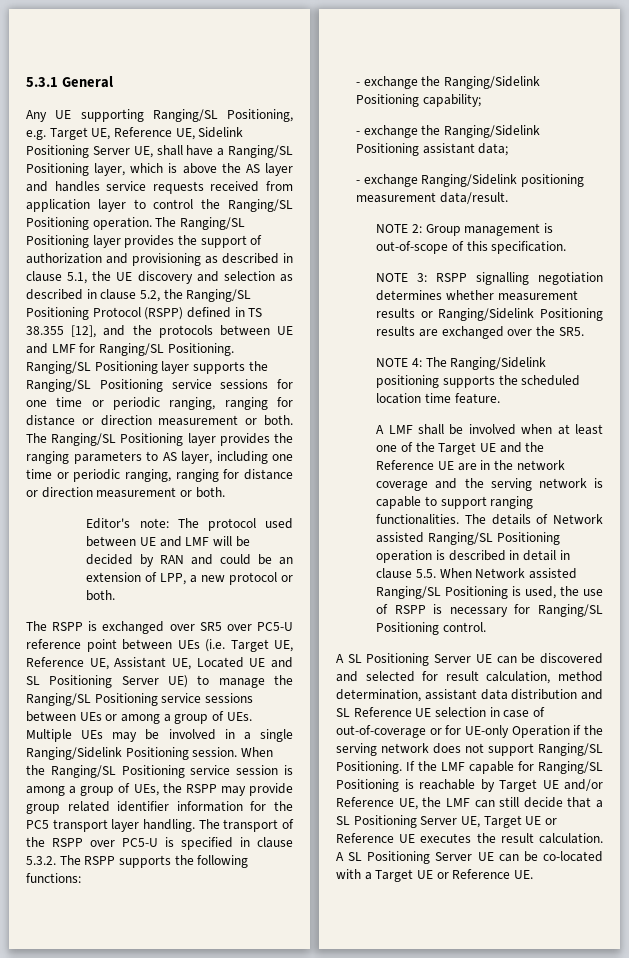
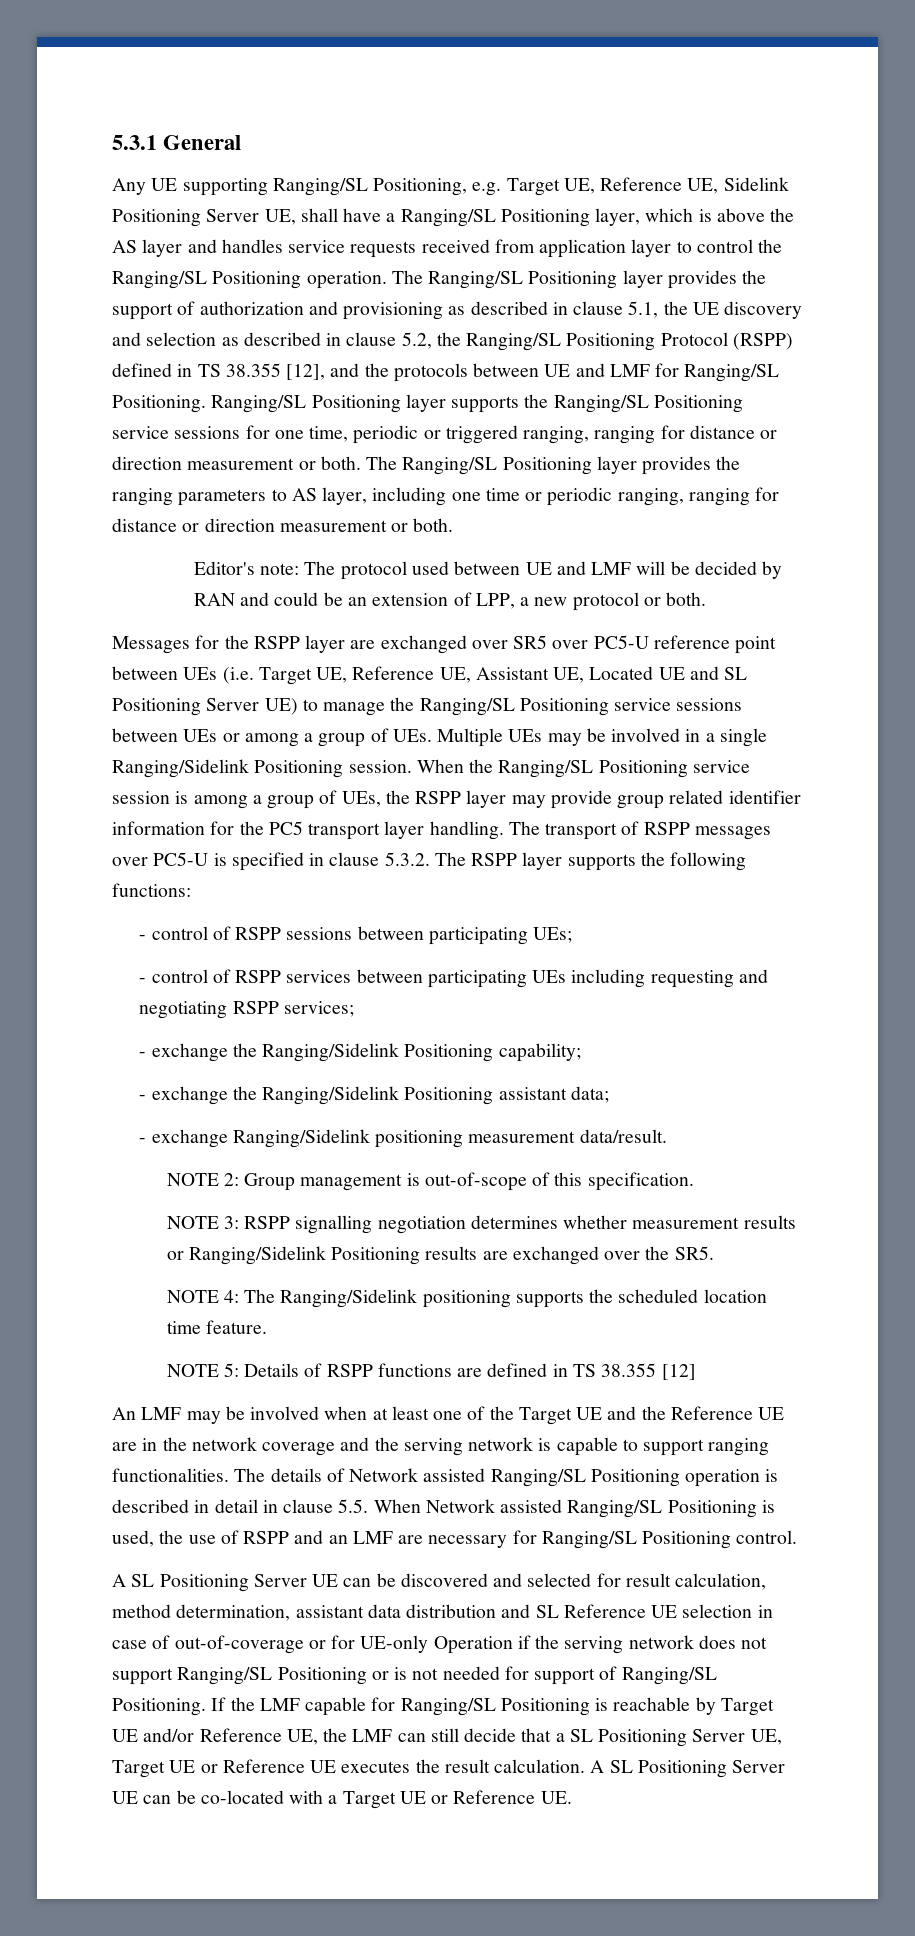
- Ranging/SL Positioning layer supports the Ranging/SL Positioning service sessions for one time or periodic ranging, ranging for distance or direction measurement or both.
+ Ranging/SL Positioning layer supports the Ranging/SL Positioning service sessions for one time, periodic or triggered ranging, ranging for distance or direction measurement or both.
- The RSPP is exchanged over SR5 over PC5-U reference point between UEs (i.e. Target UE, Reference UE, Assistant UE, Located UE and SL Positioning Server UE) to manage the Ranging/SL Positioning service sessions between UEs or among a group of UEs. Multiple UEs may be involved in a single Ranging/Sidelink Positioning session.
+ Messages for the RSPP layer are exchanged over SR5 over PC5-U reference point between UEs (i.e. Target UE, Reference UE, Assistant UE, Located UE and SL Positioning Server UE) to manage the Ranging/SL Positioning service sessions between UEs or among a group of UEs. Multiple UEs may be involved in a single Ranging/Sidelink Positioning session.
- When the Ranging/SL Positioning service session is among a group of UEs, the RSPP may provide group related identifier information for the PC5 transport layer handling.
+ When the Ranging/SL Positioning service session is among a group of UEs, the RSPP layer may provide group related identifier information for the PC5 transport layer handling.
- The transport of the RSPP over PC5-U is specified in clause 5.3.2. The RSPP supports the following functions:
+ The transport of RSPP messages over PC5-U is specified in clause 5.3.2. The RSPP layer supports the following functions:
+ - control of RSPP sessions between participating UEs;
+ - control of RSPP services between participating UEs including requesting and negotiating RSPP services;
- A LMF shall be involved when at least one of the Target UE and the Reference UE are in the network coverage and the serving network is capable to support ranging functionalities.
+ NOTE 5: Details of RSPP functions are defined in TS 38.355 [12]
+ An LMF may be involved when at least one of the Target UE and the Reference UE are in the network coverage and the serving network is capable to support ranging functionalities.
- The details of Network assisted Ranging/SL Positioning operation is described in detail in clause 5.5. When Network assisted Ranging/SL Positioning is used, the use of RSPP is necessary for Ranging/SL Positioning control.
+ The details of Network assisted Ranging/SL Positioning operation is described in detail in clause 5.5. When Network assisted Ranging/SL Positioning is used, the use of RSPP and an LMF are necessary for Ranging/SL Positioning control.
- A SL Positioning Server UE can be discovered and selected for result calculation, method determination, assistant data distribution and SL Reference UE selection in case of out-of-coverage or for UE-only Operation if the serving network does not support Ranging/SL Positioning.
+ A SL Positioning Server UE can be discovered and selected for result calculation, method determination, assistant data distribution and SL Reference UE selection in case of out-of-coverage or for UE-only Operation if the serving network does not support Ranging/SL Positioning or is not needed for support of Ranging/SL Positioning.

